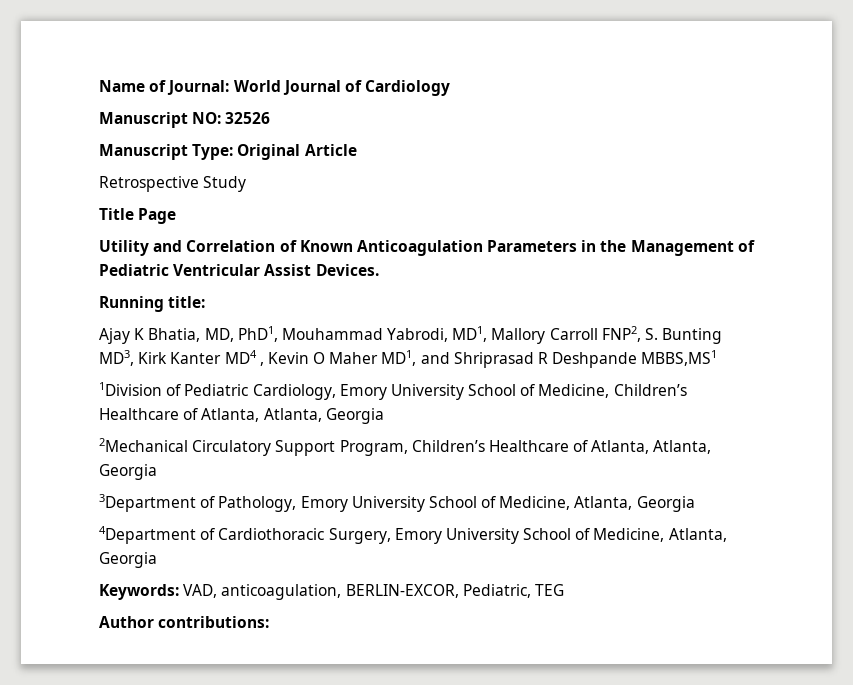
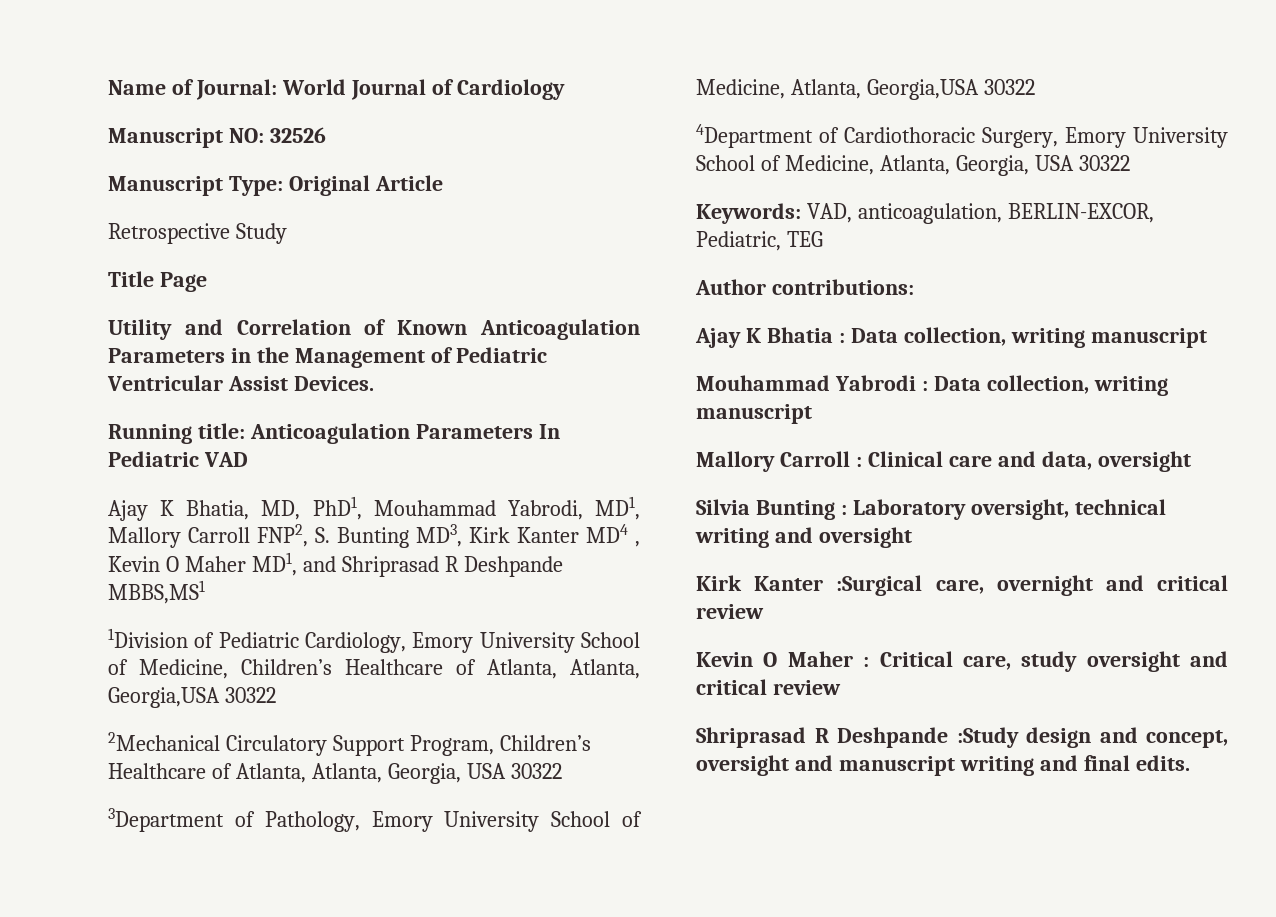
- Running title:
+ Running title: Anticoagulation Parameters In Pediatric VAD
- 1Division of Pediatric Cardiology, Emory University School of Medicine, Children’s Healthcare of Atlanta, Atlanta, Georgia
+ 1Division of Pediatric Cardiology, Emory University School of Medicine, Children’s Healthcare of Atlanta, Atlanta, Georgia,USA 30322
- 2Mechanical Circulatory Support Program, Children’s Healthcare of Atlanta, Atlanta, Georgia
+ 2Mechanical Circulatory Support Program, Children’s Healthcare of Atlanta, Atlanta, Georgia, USA 30322
- 3Department of Pathology, Emory University School of Medicine, Atlanta, Georgia
+ 3Department of Pathology, Emory University School of Medicine, Atlanta, Georgia,USA 30322
- 4Department of Cardiothoracic Surgery, Emory University School of Medicine, Atlanta, Georgia
+ 4Department of Cardiothoracic Surgery, Emory University School of Medicine, Atlanta, Georgia, USA 30322
+ Ajay K Bhatia : Data collection, writing manuscript
+ Mouhammad Yabrodi : Data collection, writing manuscript
+ Mallory Carroll : Clinical care and data, oversight
+ Silvia Bunting : Laboratory oversight, technical writing and oversight
+ Kirk Kanter :Surgical care, overnight and critical review
+ Kevin O Maher : Critical care, study oversight and critical review
+ Shriprasad R Deshpande :Study design and concept, oversight and manuscript writing and final edits.

